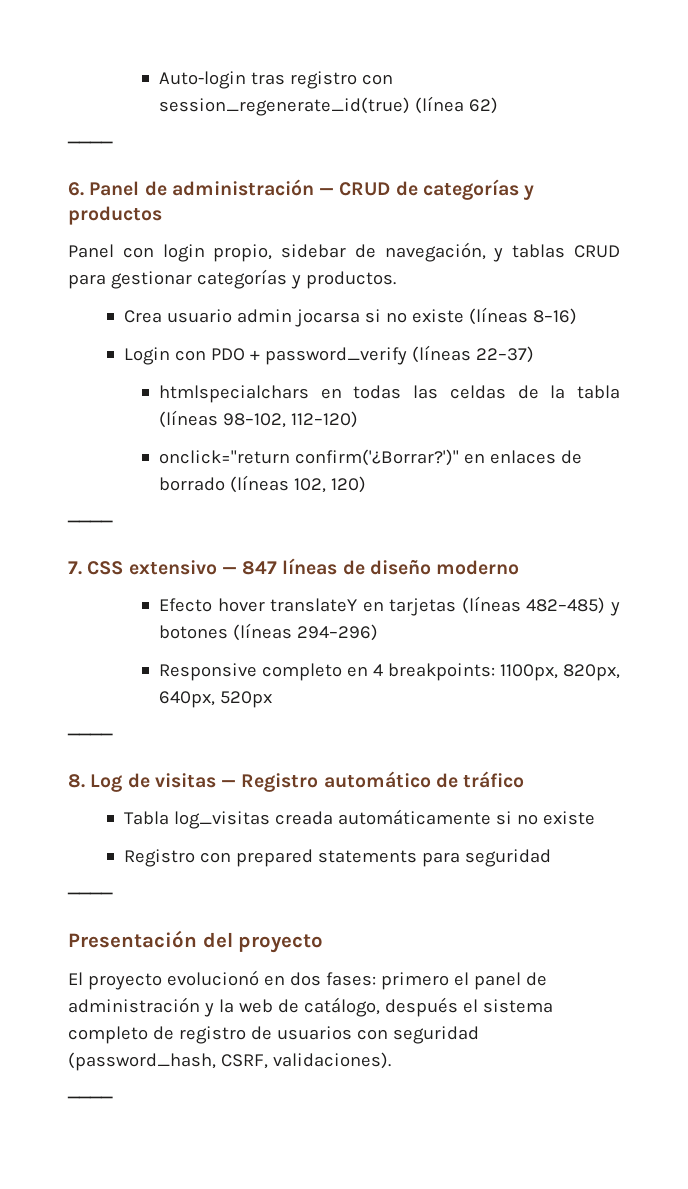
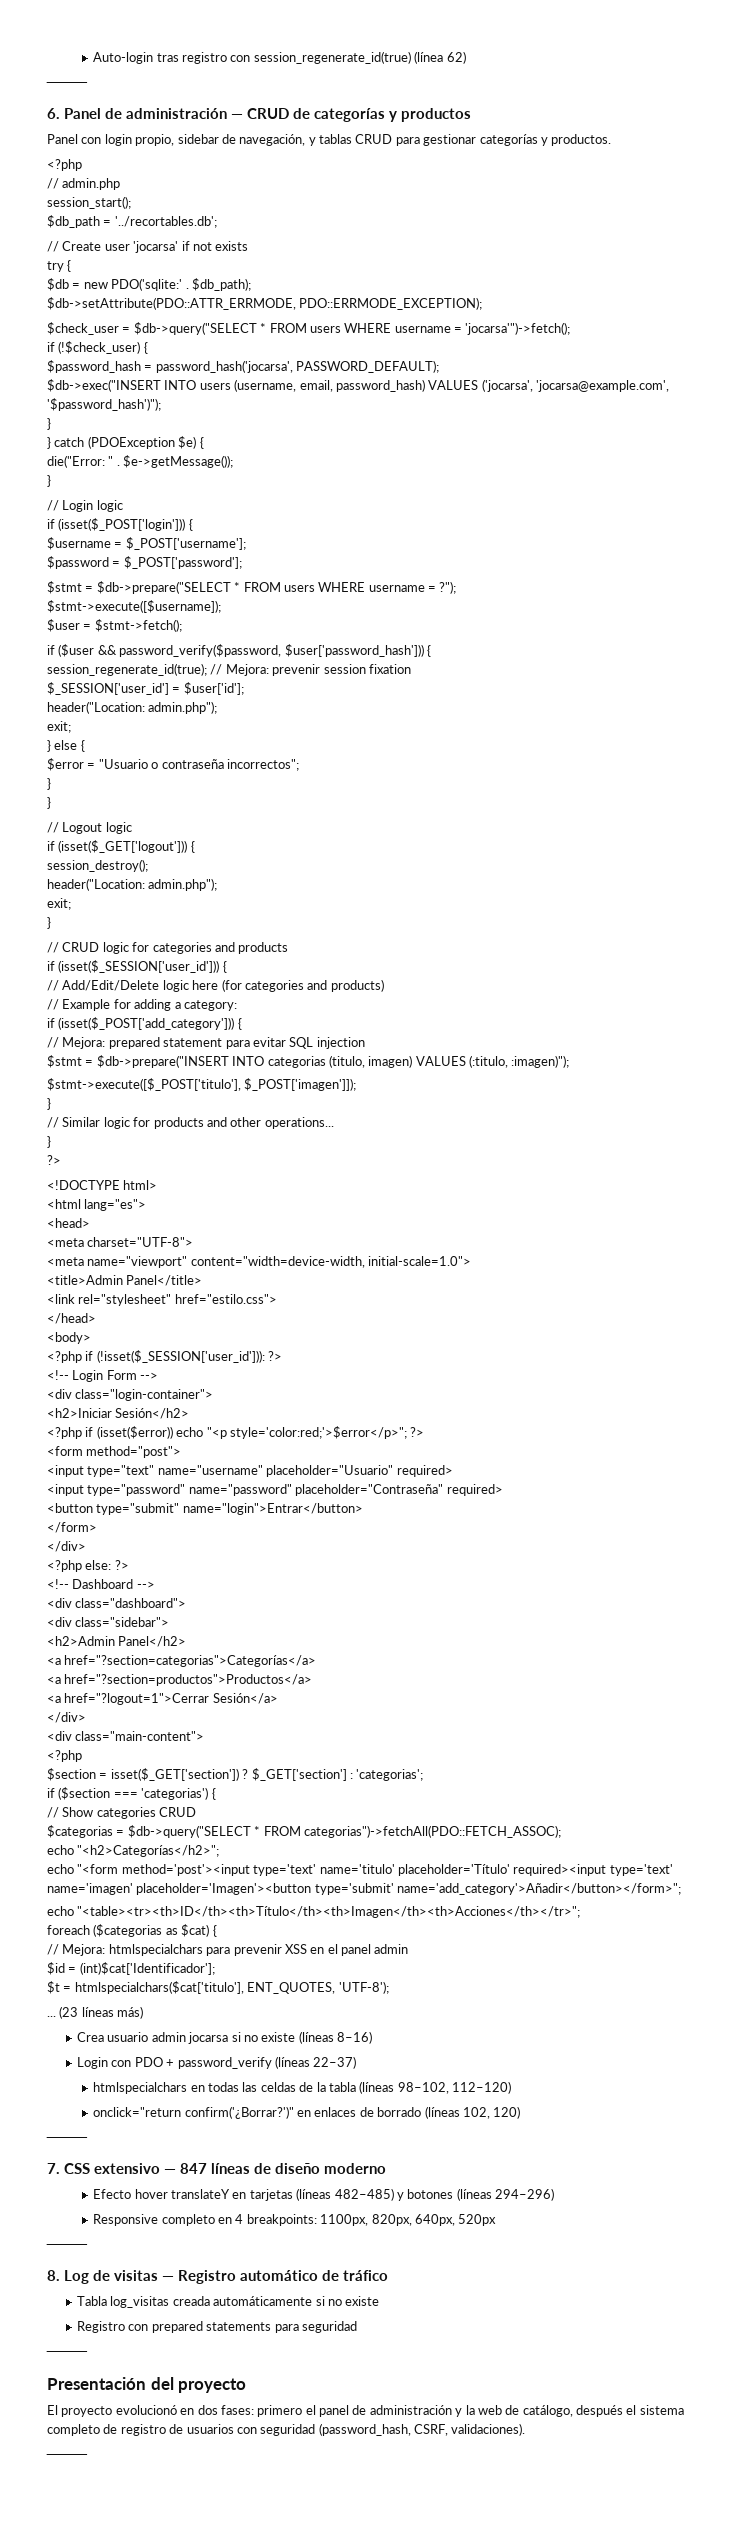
  Panel con login propio, sidebar de navegación, y tablas CRUD para gestionar categorías y productos.
+ <?php
+ // admin.php
+ session_start();
+ $db_path = '../recortables.db';
+ // Create user 'jocarsa' if not exists
+ try {
+ $db = new PDO('sqlite:' . $db_path);
+ $db->setAttribute(PDO::ATTR_ERRMODE, PDO::ERRMODE_EXCEPTION);
+ $check_user = $db->query("SELECT * FROM users WHERE username = 'jocarsa'")->fetch();
+ if (!$check_user) {
+ $password_hash = password_hash('jocarsa', PASSWORD_DEFAULT);
+ $db->exec("INSERT INTO users (username, email, password_hash) VALUES ('jocarsa', 'jocarsa@example.com', '$password_hash')");
+ }
+ } catch (PDOException $e) {
+ die("Error: " . $e->getMessage());
+ }
+ // Login logic
+ if (isset($_POST['login'])) {
+ $username = $_POST['username'];
+ $password = $_POST['password'];
+ $stmt = $db->prepare("SELECT * FROM users WHERE username = ?");
+ $stmt->execute([$username]);
+ $user = $stmt->fetch();
+ if ($user && password_verify($password, $user['password_hash'])) {
+ session_regenerate_id(true); // Mejora: prevenir session fixation
+ $_SESSION['user_id'] = $user['id'];
+ header("Location: admin.php");
+ exit;
+ } else {
+ $error = "Usuario o contraseña incorrectos";
+ }
+ }
+ // Logout logic
+ if (isset($_GET['logout'])) {
+ session_destroy();
+ header("Location: admin.php");
+ exit;
+ }
+ // CRUD logic for categories and products
+ if (isset($_SESSION['user_id'])) {
+ // Add/Edit/Delete logic here (for categories and products)
+ // Example for adding a category:
+ if (isset($_POST['add_category'])) {
+ // Mejora: prepared statement para evitar SQL injection
+ $stmt = $db->prepare("INSERT INTO categorias (titulo, imagen) VALUES (:titulo, :imagen)");
+ $stmt->execute([$_POST['titulo'], $_POST['imagen']]);
+ }
+ // Similar logic for products and other operations...
+ }
+ ?>
+ <!DOCTYPE html>
+ <html lang="es">
+ <head>
+ <meta charset="UTF-8">
+ <meta name="viewport" content="width=device-width, initial-scale=1.0">
+ <title>Admin Panel</title>
+ <link rel="stylesheet" href="estilo.css">
+ </head>
+ <body>
+ <?php if (!isset($_SESSION['user_id'])): ?>
+ <!-- Login Form -->
+ <div class="login-container">
+ <h2>Iniciar Sesión</h2>
+ <?php if (isset($error)) echo "<p style='color:red;'>$error</p>"; ?>
+ <form method="post">
+ <input type="text" name="username" placeholder="Usuario" required>
+ <input type="password" name="password" placeholder="Contraseña" required>
+ <button type="submit" name="login">Entrar</button>
+ </form>
+ </div>
+ <?php else: ?>
+ <!-- Dashboard -->
+ <div class="dashboard">
+ <div class="sidebar">
+ <h2>Admin Panel</h2>
+ <a href="?section=categorias">Categorías</a>
+ <a href="?section=productos">Productos</a>
+ <a href="?logout=1">Cerrar Sesión</a>
+ </div>
+ <div class="main-content">
+ <?php
+ $section = isset($_GET['section']) ? $_GET['section'] : 'categorias';
+ if ($section === 'categorias') {
+ // Show categories CRUD
+ $categorias = $db->query("SELECT * FROM categorias")->fetchAll(PDO::FETCH_ASSOC);
+ echo "<h2>Categorías</h2>";
+ echo "<form method='post'><input type='text' name='titulo' placeholder='Título' required><input type='text' name='imagen' placeholder='Imagen'><button type='submit' name='add_category'>Añadir</button></form>";
+ echo "<table><tr><th>ID</th><th>Título</th><th>Imagen</th><th>Acciones</th></tr>";
+ foreach ($categorias as $cat) {
+ // Mejora: htmlspecialchars para prevenir XSS en el panel admin
+ $id = (int)$cat['Identificador'];
+ $t = htmlspecialchars($cat['titulo'], ENT_QUOTES, 'UTF-8');
+ ... (23 líneas más)

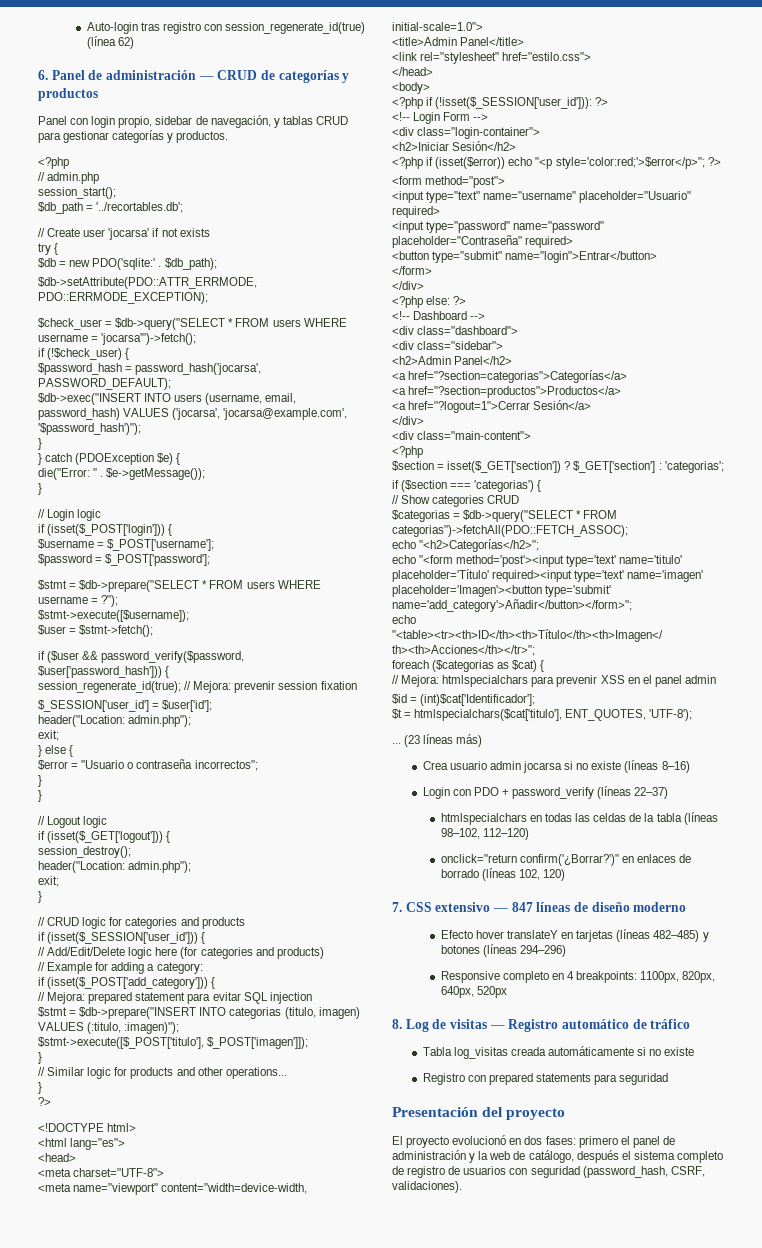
  Auto-login tras registro con session_regenerate_id(true) (línea 62)
- ────
  onclick="return confirm('¿Borrar?')" en enlaces de borrado (líneas 102, 120)
- ────
  Responsive completo en 4 breakpoints: 1100px, 820px, 640px, 520px
- ────
  Registro con prepared statements para seguridad
- ────
  El proyecto evolucionó en dos fases: primero el panel de administración y la web de catálogo, después el sistema completo de registro de usuarios con seguridad (password_hash, CSRF, validaciones).
- ────

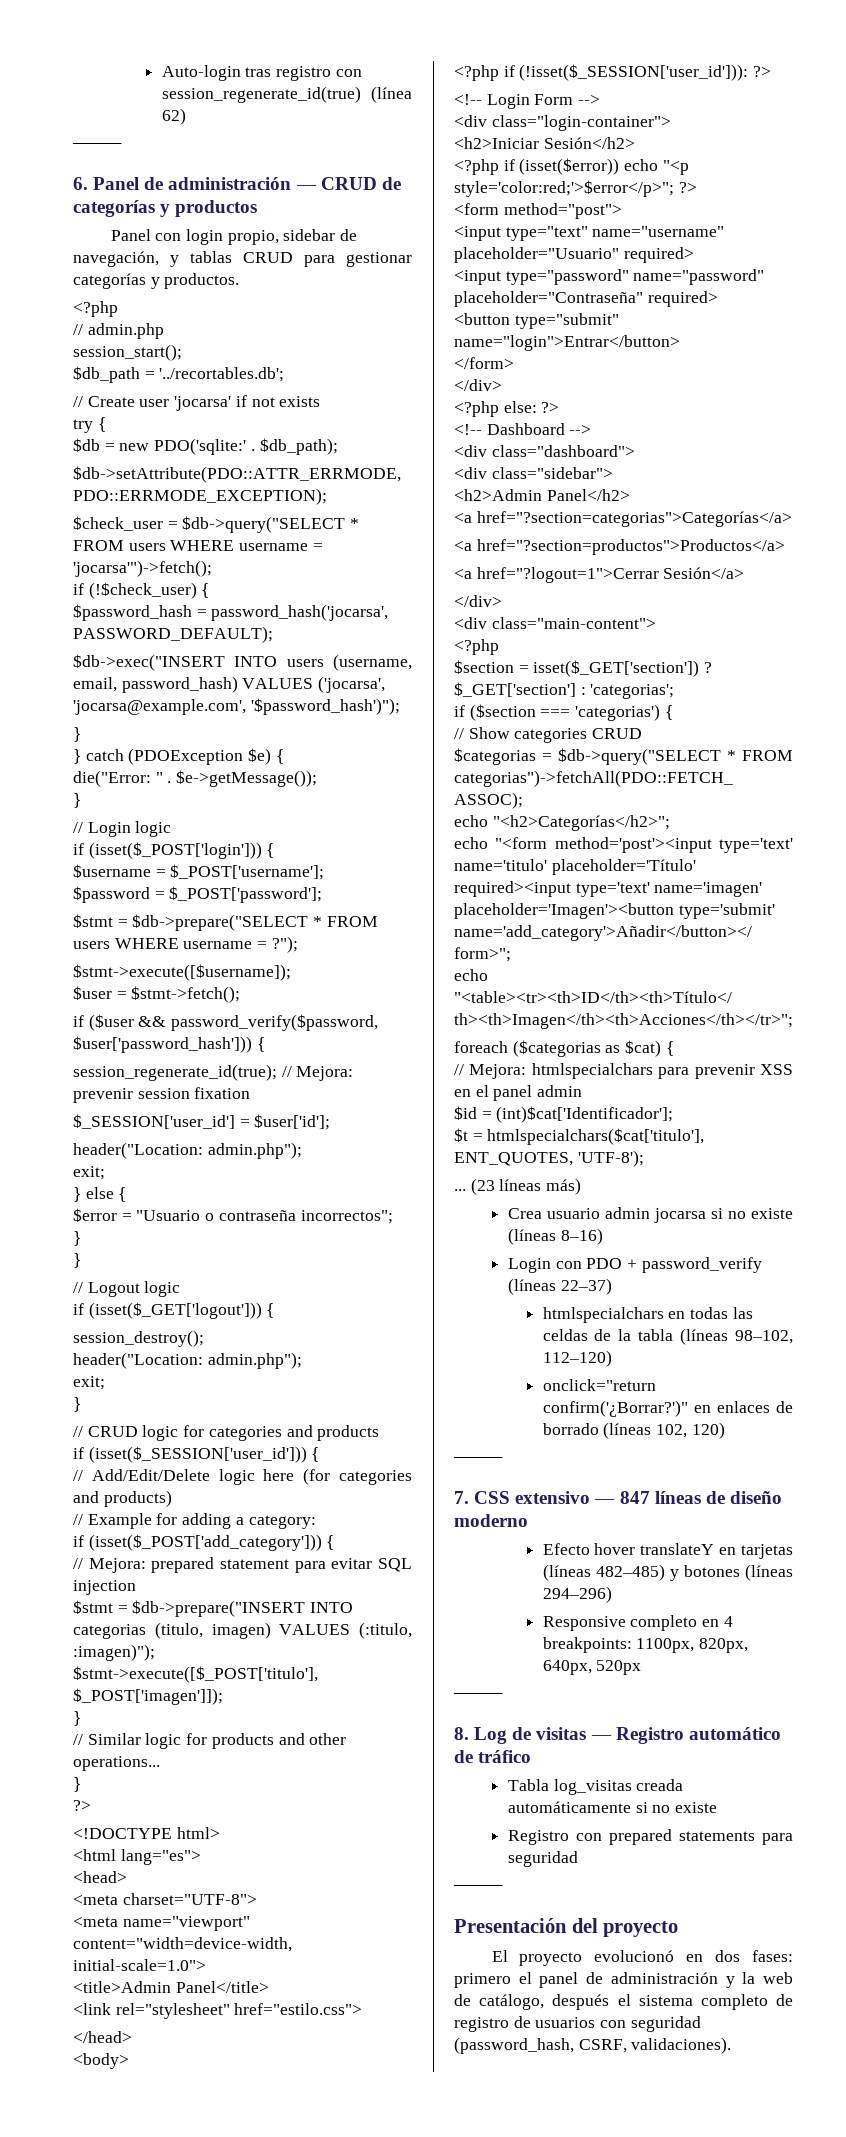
  Auto-login tras registro con session_regenerate_id(true) (línea 62)
+ ────
  onclick="return confirm('¿Borrar?')" en enlaces de borrado (líneas 102, 120)
+ ────
  Responsive completo en 4 breakpoints: 1100px, 820px, 640px, 520px
+ ────
  Registro con prepared statements para seguridad
+ ────

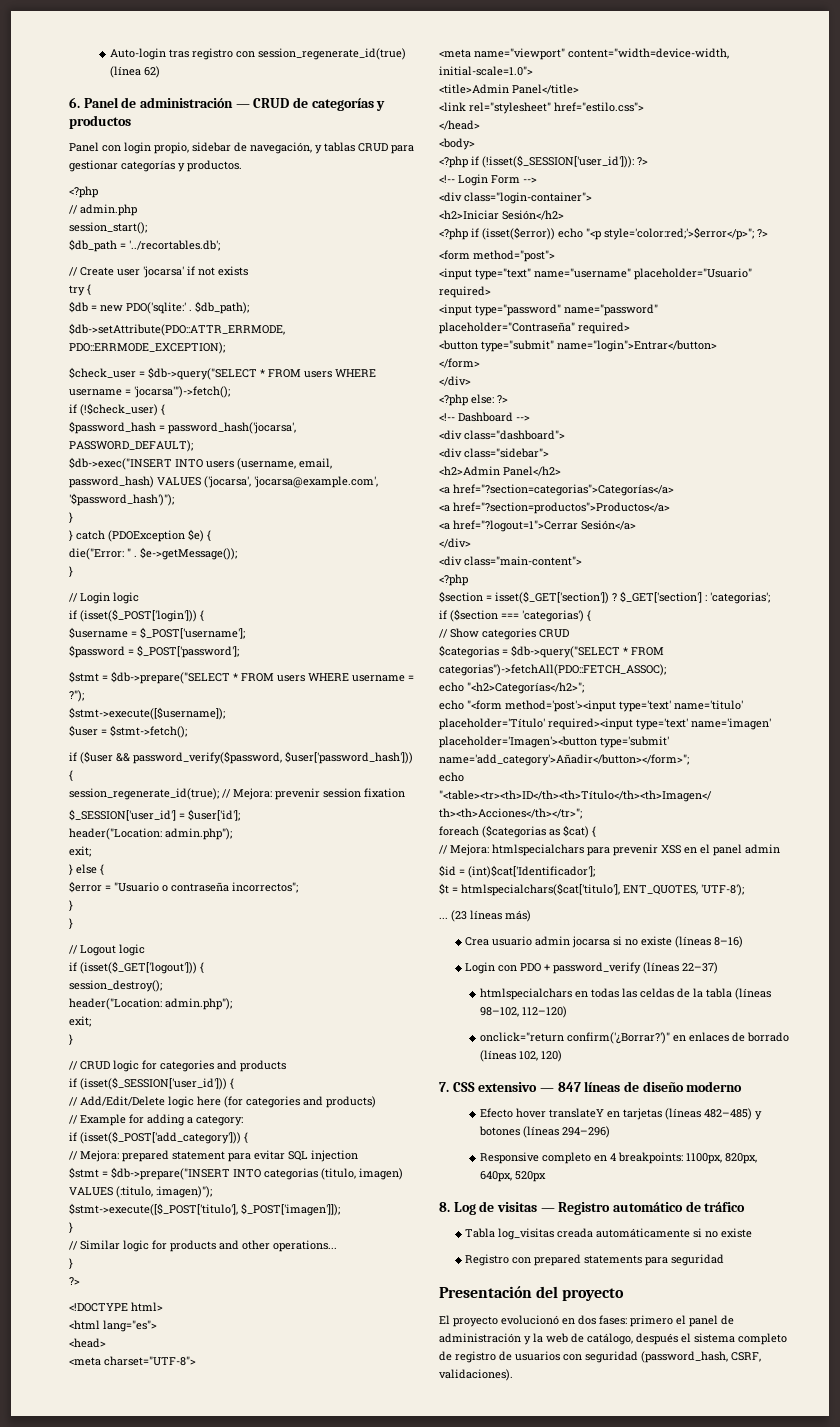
  Auto-login tras registro con session_regenerate_id(true) (línea 62)
- ────
  onclick="return confirm('¿Borrar?')" en enlaces de borrado (líneas 102, 120)
- ────
  Responsive completo en 4 breakpoints: 1100px, 820px, 640px, 520px
- ────
  Registro con prepared statements para seguridad
- ────

